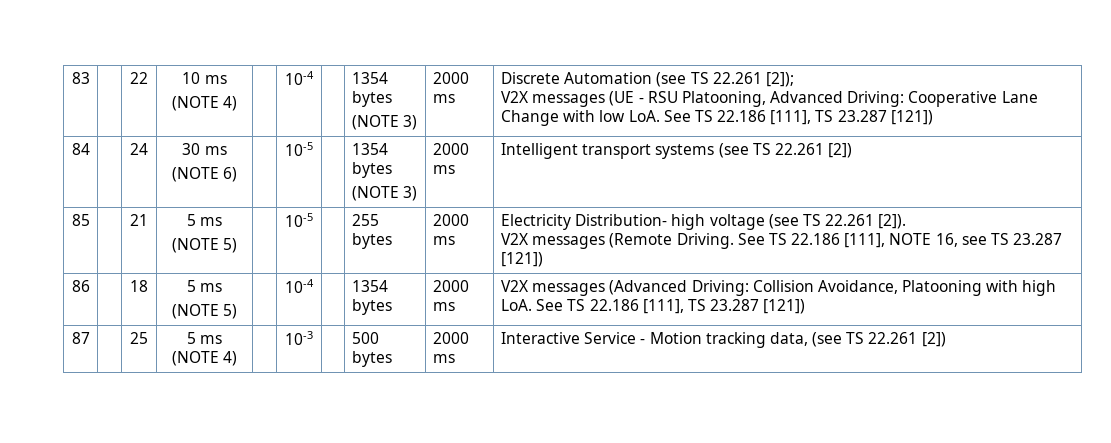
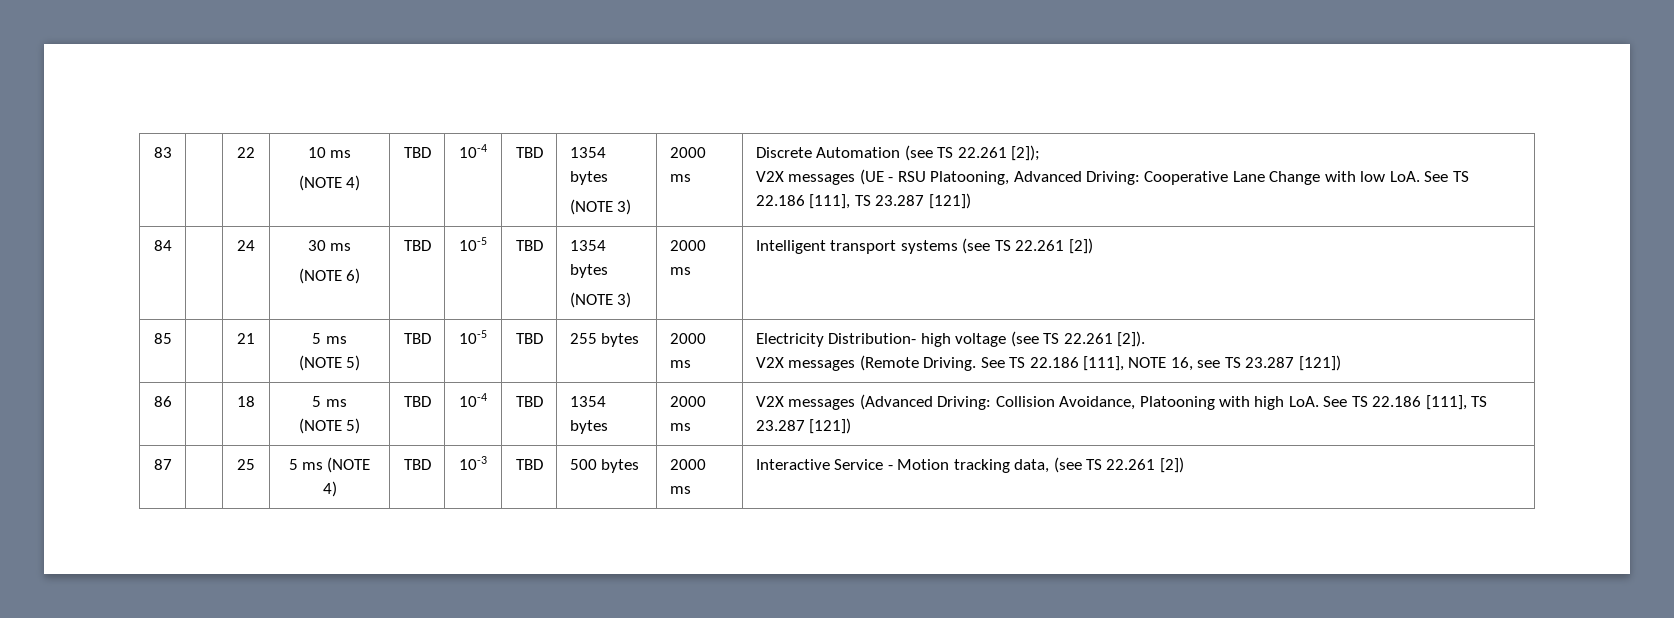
- (NOTE 4) | | 10-4
+ (NOTE 4) | TBD | 10-4 | TBD
  84 | | 24 | 30 ms
- (NOTE 6) | | 10-5 | | 1354 bytes
+ (NOTE 6) | TBD | 10-5 | TBD | 1354 bytes
  85 | | 21 | 5 ms
- (NOTE 5) | | 10-5 | | 255 bytes | 2000 ms | Electricity Distribution- high voltage (see TS 22.261 [2]).
+ (NOTE 5) | TBD | 10-5 | TBD | 255 bytes | 2000 ms | Electricity Distribution- high voltage (see TS 22.261 [2]).
  86 | | 18 | 5 ms
- (NOTE 5) | | 10-4 | | 1354 bytes | 2000 ms | V2X messages (Advanced Driving: Collision Avoidance, Platooning with high LoA. See TS 22.186 [111], TS 23.287 [121])
+ (NOTE 5) | TBD | 10-4 | TBD | 1354 bytes | 2000 ms | V2X messages (Advanced Driving: Collision Avoidance, Platooning with high LoA. See TS 22.186 [111], TS 23.287 [121])
- 87 | | 25 | 5 ms (NOTE 4) | | 10-3 | | 500 bytes | 2000 ms | Interactive Service - Motion tracking data, (see TS 22.261 [2])
+ 87 | | 25 | 5 ms (NOTE 4) | TBD | 10-3 | TBD | 500 bytes | 2000 ms | Interactive Service - Motion tracking data, (see TS 22.261 [2])

